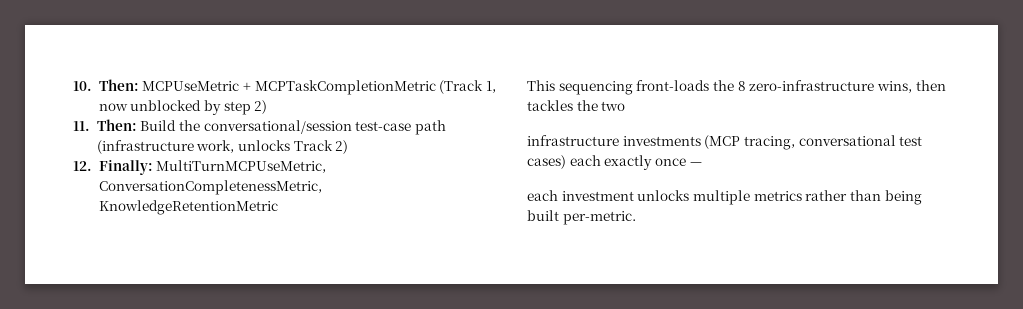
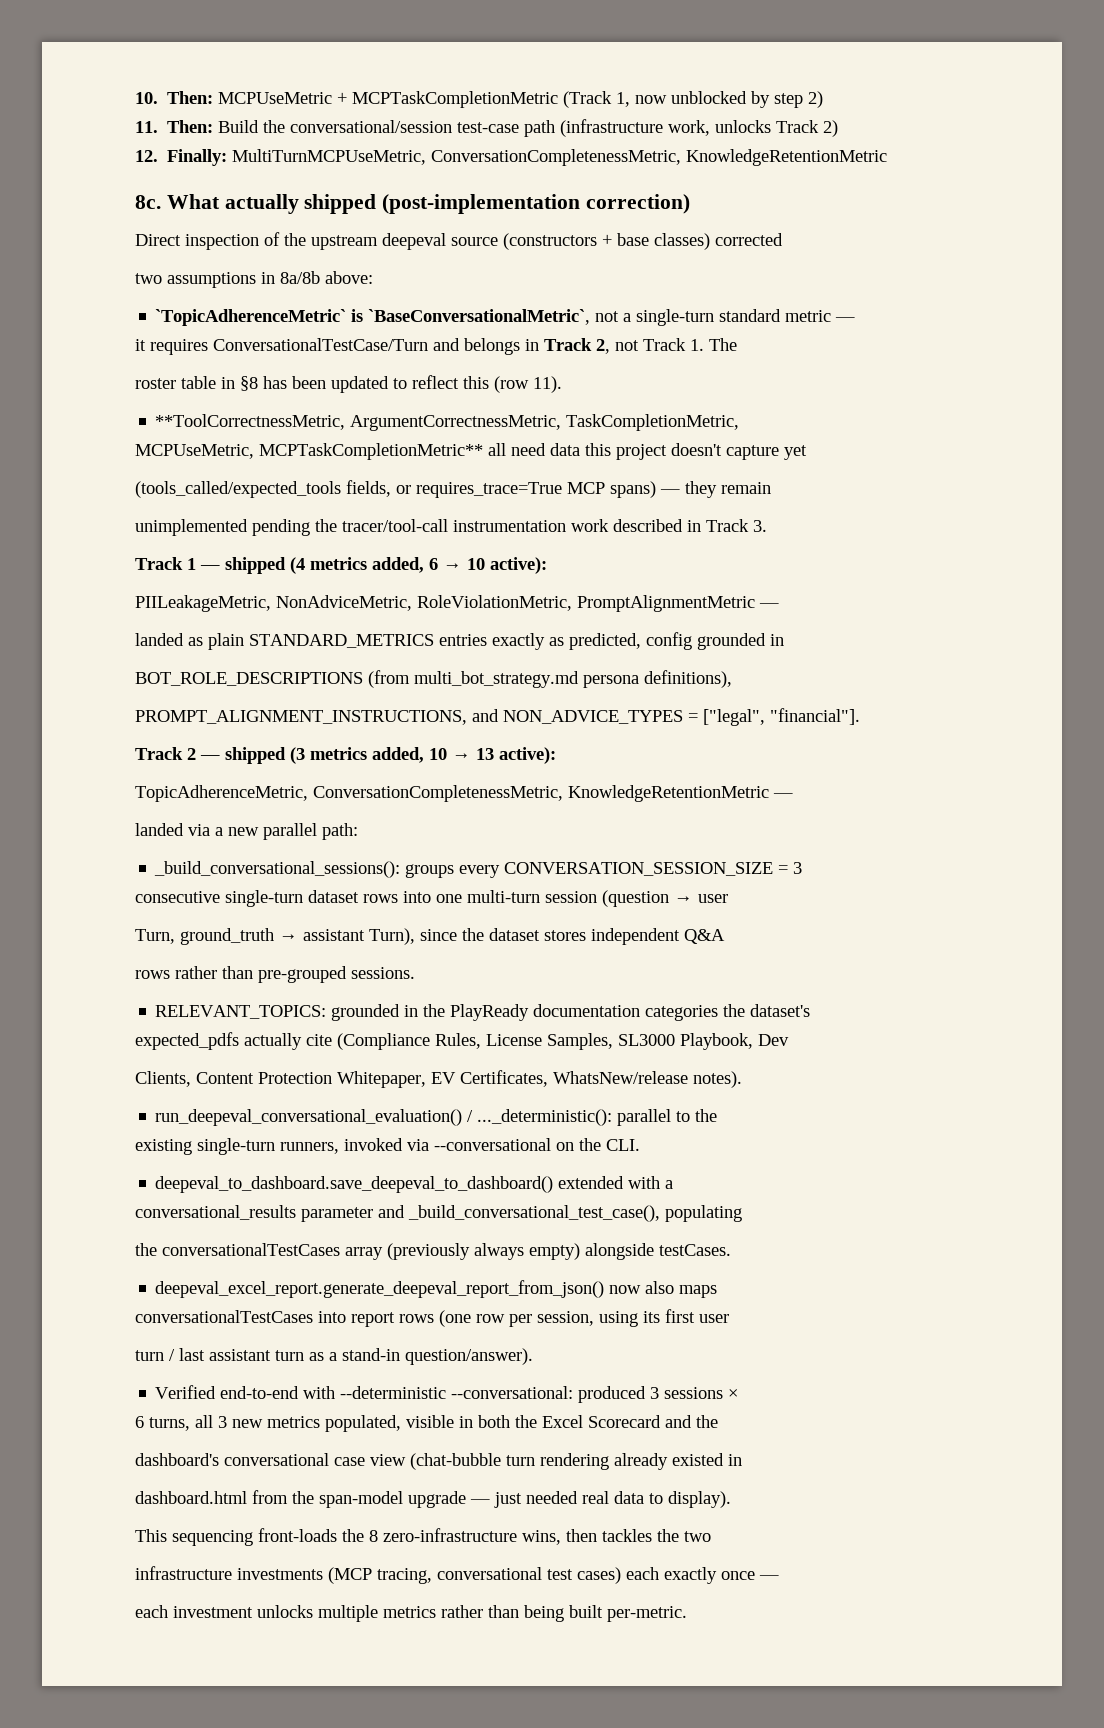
+ 8c. What actually shipped (post-implementation correction)
+ Direct inspection of the upstream deepeval source (constructors + base classes) corrected
+ two assumptions in 8a/8b above:
+ `TopicAdherenceMetric` is `BaseConversationalMetric`, not a single-turn standard metric —
+ it requires ConversationalTestCase/Turn and belongs in Track 2, not Track 1. The
+ roster table in §8 has been updated to reflect this (row 11).
+ **ToolCorrectnessMetric, ArgumentCorrectnessMetric, TaskCompletionMetric,
+ MCPUseMetric, MCPTaskCompletionMetric** all need data this project doesn't capture yet
+ (tools_called/expected_tools fields, or requires_trace=True MCP spans) — they remain
+ unimplemented pending the tracer/tool-call instrumentation work described in Track 3.
+ Track 1 — shipped (4 metrics added, 6 → 10 active):
+ PIILeakageMetric, NonAdviceMetric, RoleViolationMetric, PromptAlignmentMetric —
+ landed as plain STANDARD_METRICS entries exactly as predicted, config grounded in
+ BOT_ROLE_DESCRIPTIONS (from multi_bot_strategy.md persona definitions),
+ PROMPT_ALIGNMENT_INSTRUCTIONS, and NON_ADVICE_TYPES = ["legal", "financial"].
+ Track 2 — shipped (3 metrics added, 10 → 13 active):
+ TopicAdherenceMetric, ConversationCompletenessMetric, KnowledgeRetentionMetric —
+ landed via a new parallel path:
+ _build_conversational_sessions(): groups every CONVERSATION_SESSION_SIZE = 3
+ consecutive single-turn dataset rows into one multi-turn session (question → user
+ Turn, ground_truth → assistant Turn), since the dataset stores independent Q&A
+ rows rather than pre-grouped sessions.
+ RELEVANT_TOPICS: grounded in the PlayReady documentation categories the dataset's
+ expected_pdfs actually cite (Compliance Rules, License Samples, SL3000 Playbook, Dev
+ Clients, Content Protection Whitepaper, EV Certificates, WhatsNew/release notes).
+ run_deepeval_conversational_evaluation() / ..._deterministic(): parallel to the
+ existing single-turn runners, invoked via --conversational on the CLI.
+ deepeval_to_dashboard.save_deepeval_to_dashboard() extended with a
+ conversational_results parameter and _build_conversational_test_case(), populating
+ the conversationalTestCases array (previously always empty) alongside testCases.
+ deepeval_excel_report.generate_deepeval_report_from_json() now also maps
+ conversationalTestCases into report rows (one row per session, using its first user
+ turn / last assistant turn as a stand-in question/answer).
+ Verified end-to-end with --deterministic --conversational: produced 3 sessions ×
+ 6 turns, all 3 new metrics populated, visible in both the Excel Scorecard and the
+ dashboard's conversational case view (chat-bubble turn rendering already existed in
+ dashboard.html from the span-model upgrade — just needed real data to display).

